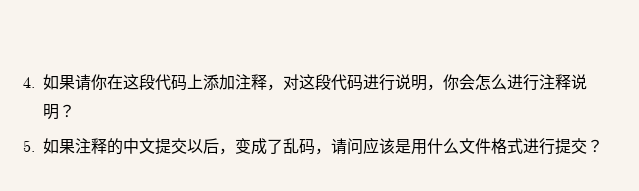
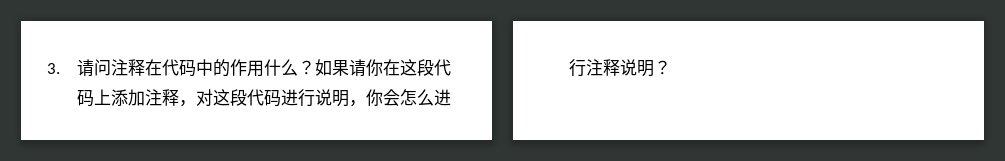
- 4.如果请你在这段代码上添加注释，对这段代码进行说明，你会怎么进行注释说明？
+ 3.请问注释在代码中的作用什么？如果请你在这段代码上添加注释，对这段代码进行说明，你会怎么进行注释说明？
- 5.如果注释的中文提交以后，变成了乱码，请问应该是用什么文件格式进行提交？

